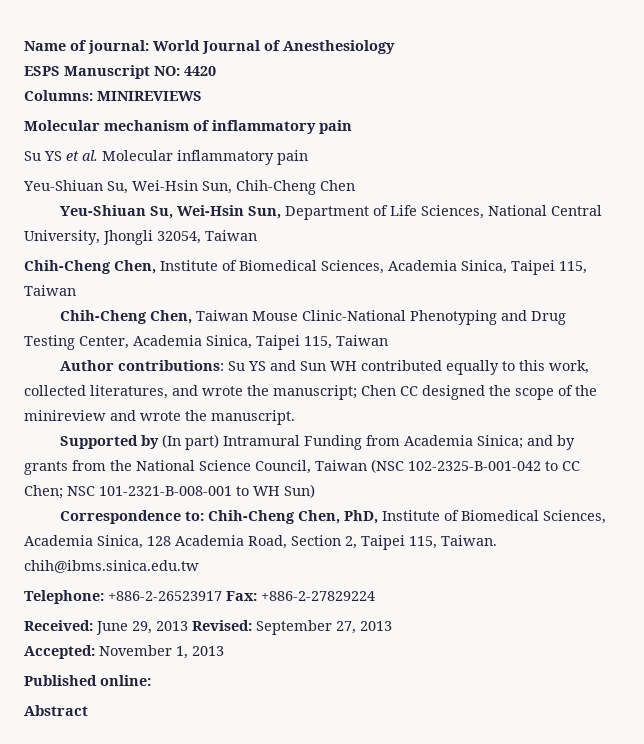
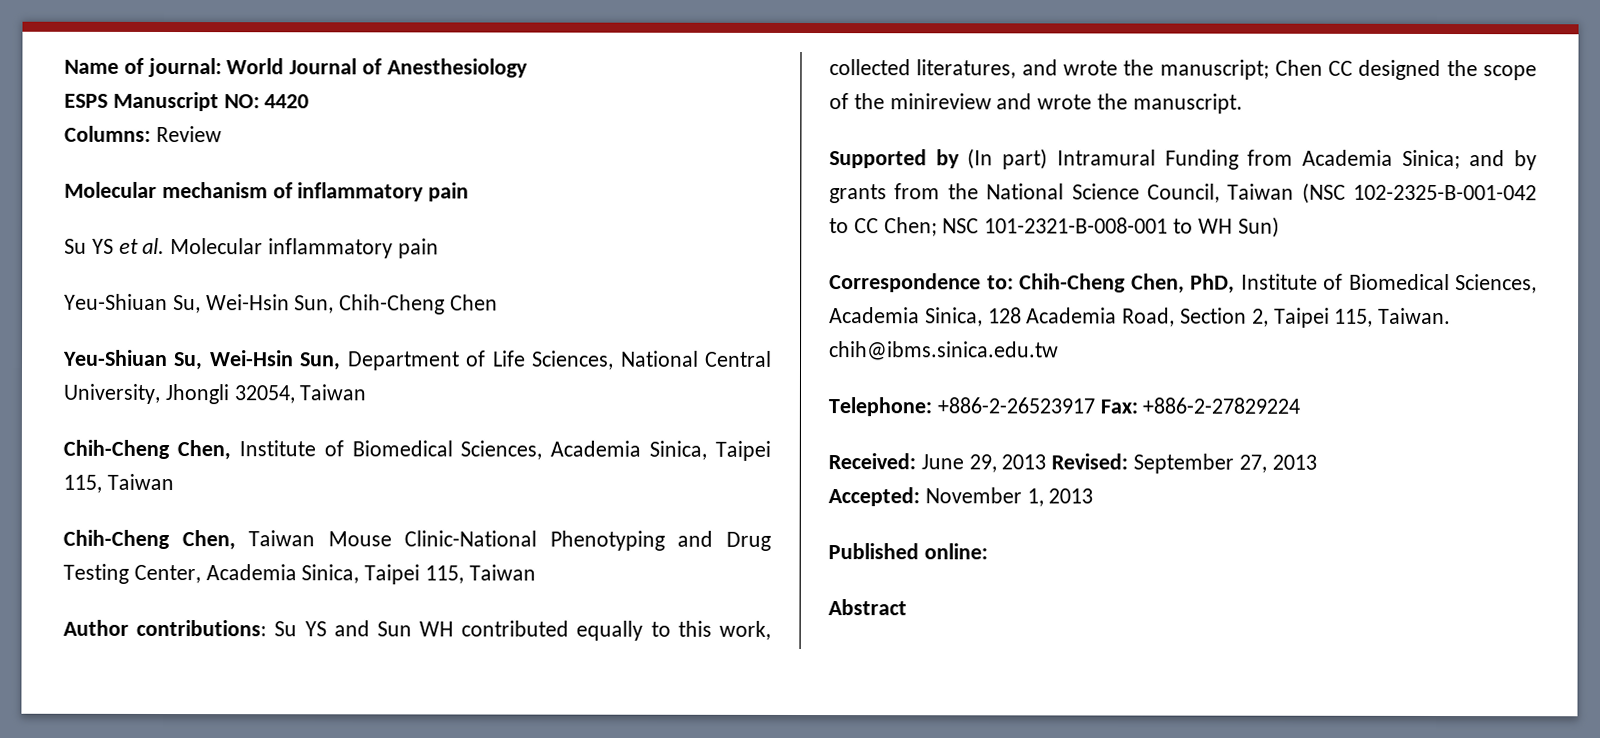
- Columns: MINIREVIEWS
+ Columns: Review

